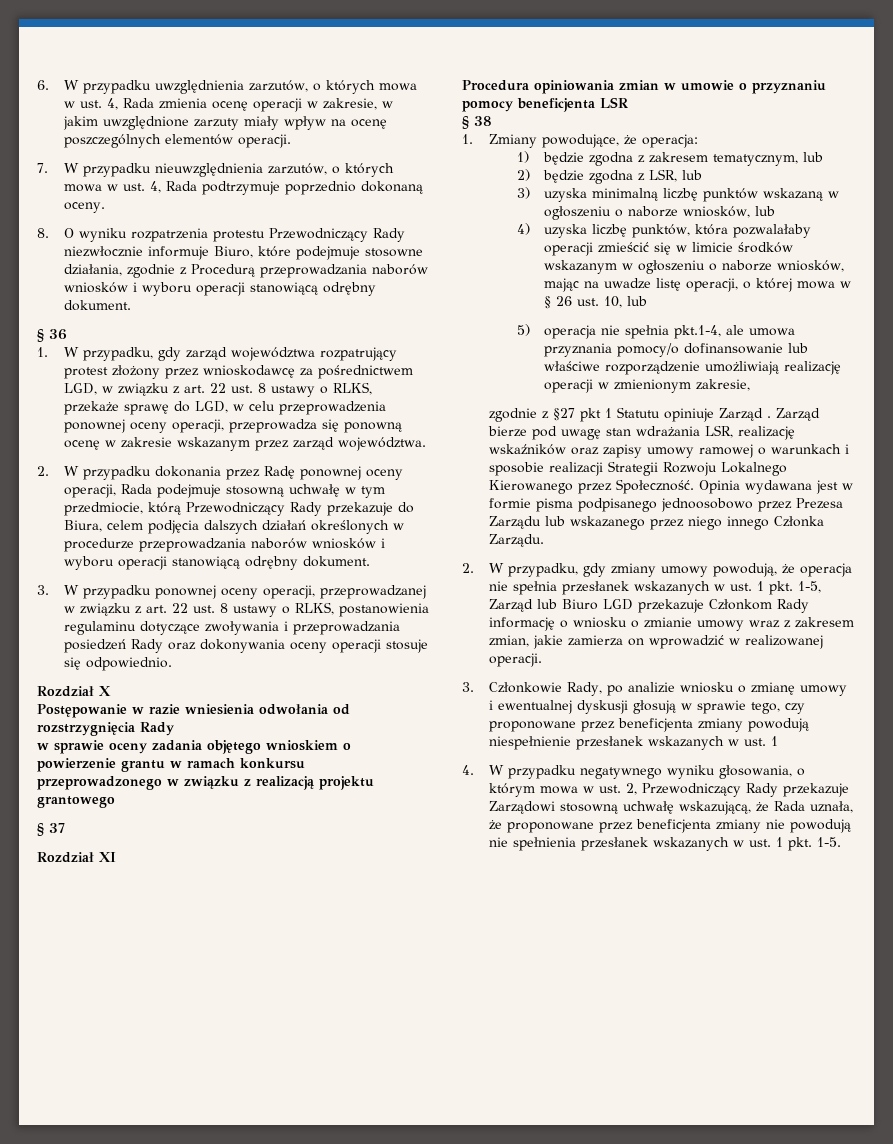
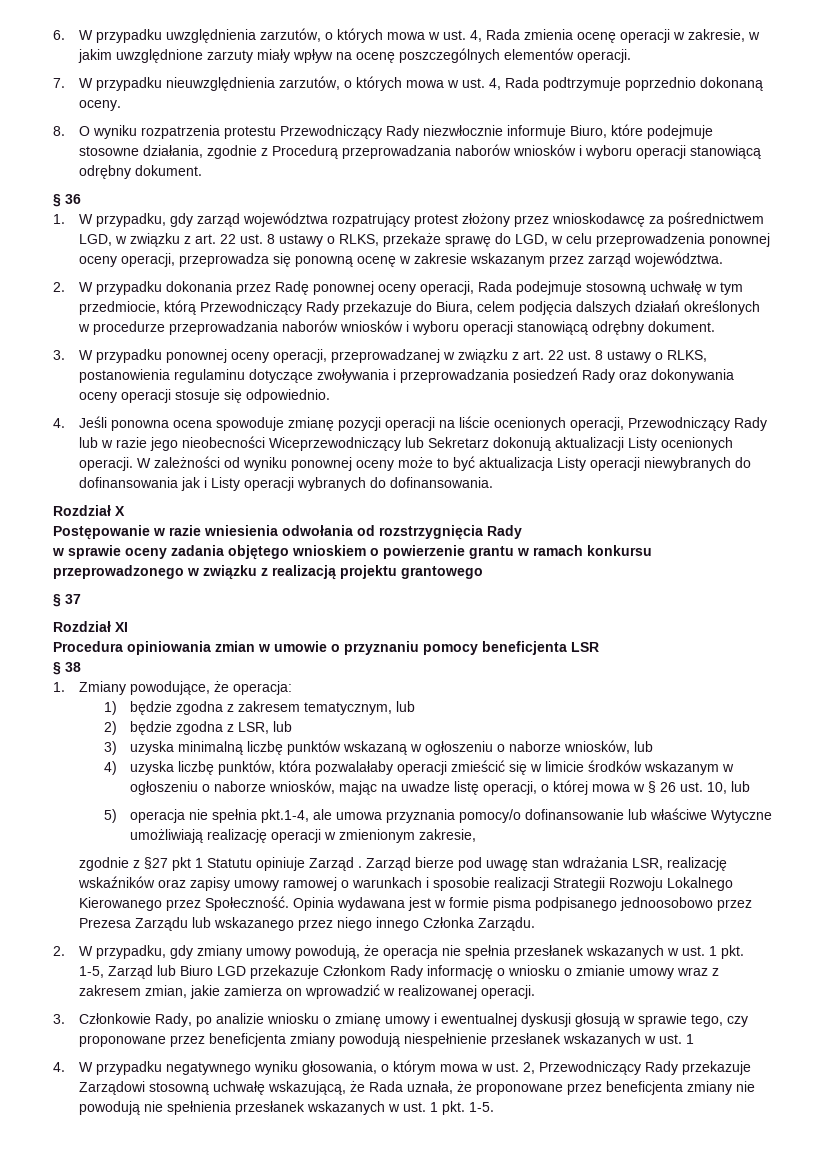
+ 4. Jeśli ponowna ocena spowoduje zmianę pozycji operacji na liście ocenionych operacji, Przewodniczący Rady lub w razie jego nieobecności Wiceprzewodniczący lub Sekretarz dokonują aktualizacji Listy ocenionych operacji. W zależności od wyniku ponownej oceny może to być aktualizacja Listy operacji niewybranych do dofinansowania jak i Listy operacji wybranych do dofinansowania.
- 5) operacja nie spełnia pkt.1-4, ale umowa przyznania pomocy/o dofinansowanie lub właściwe rozporządzenie umożliwiają realizację operacji w zmienionym zakresie,
+ 5) operacja nie spełnia pkt.1-4, ale umowa przyznania pomocy/o dofinansowanie lub właściwe Wytyczne umożliwiają realizację operacji w zmienionym zakresie,

